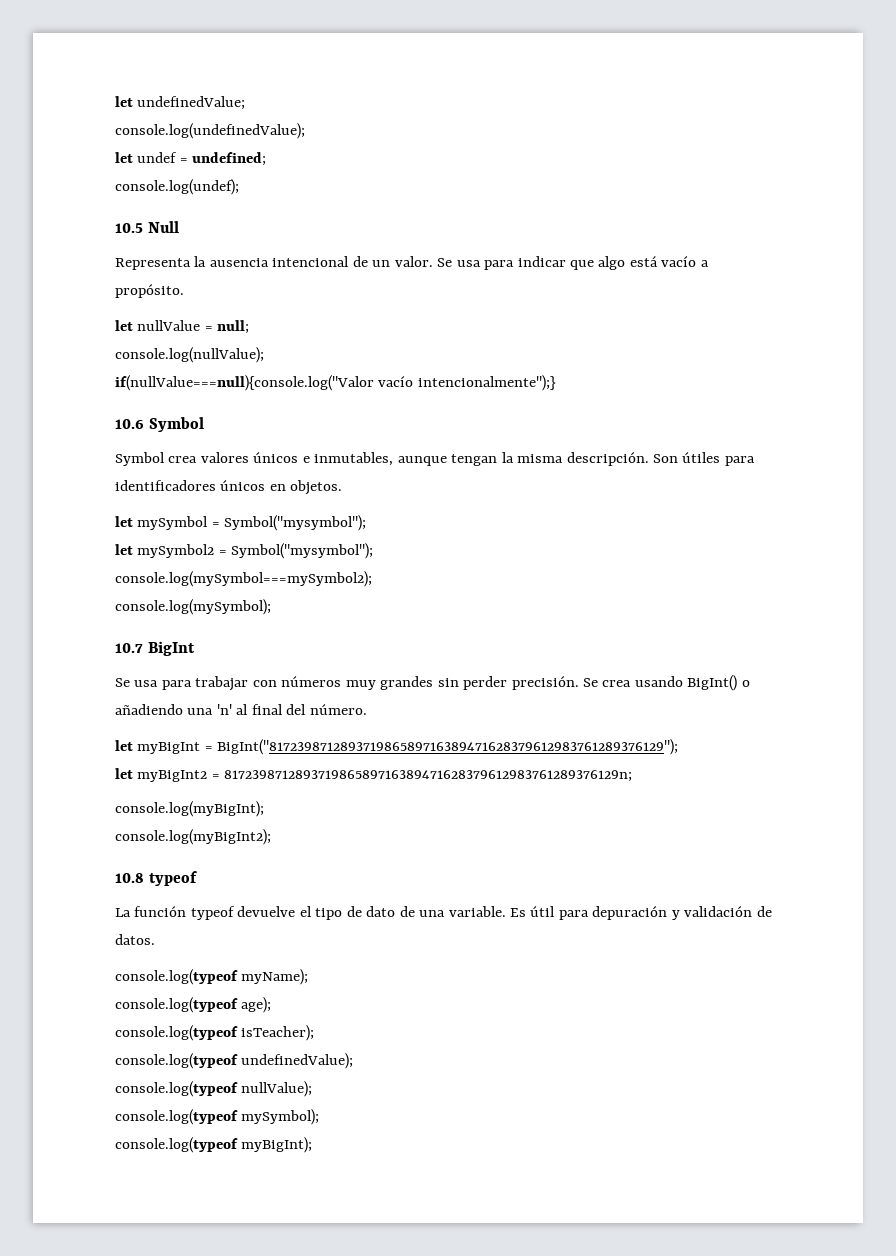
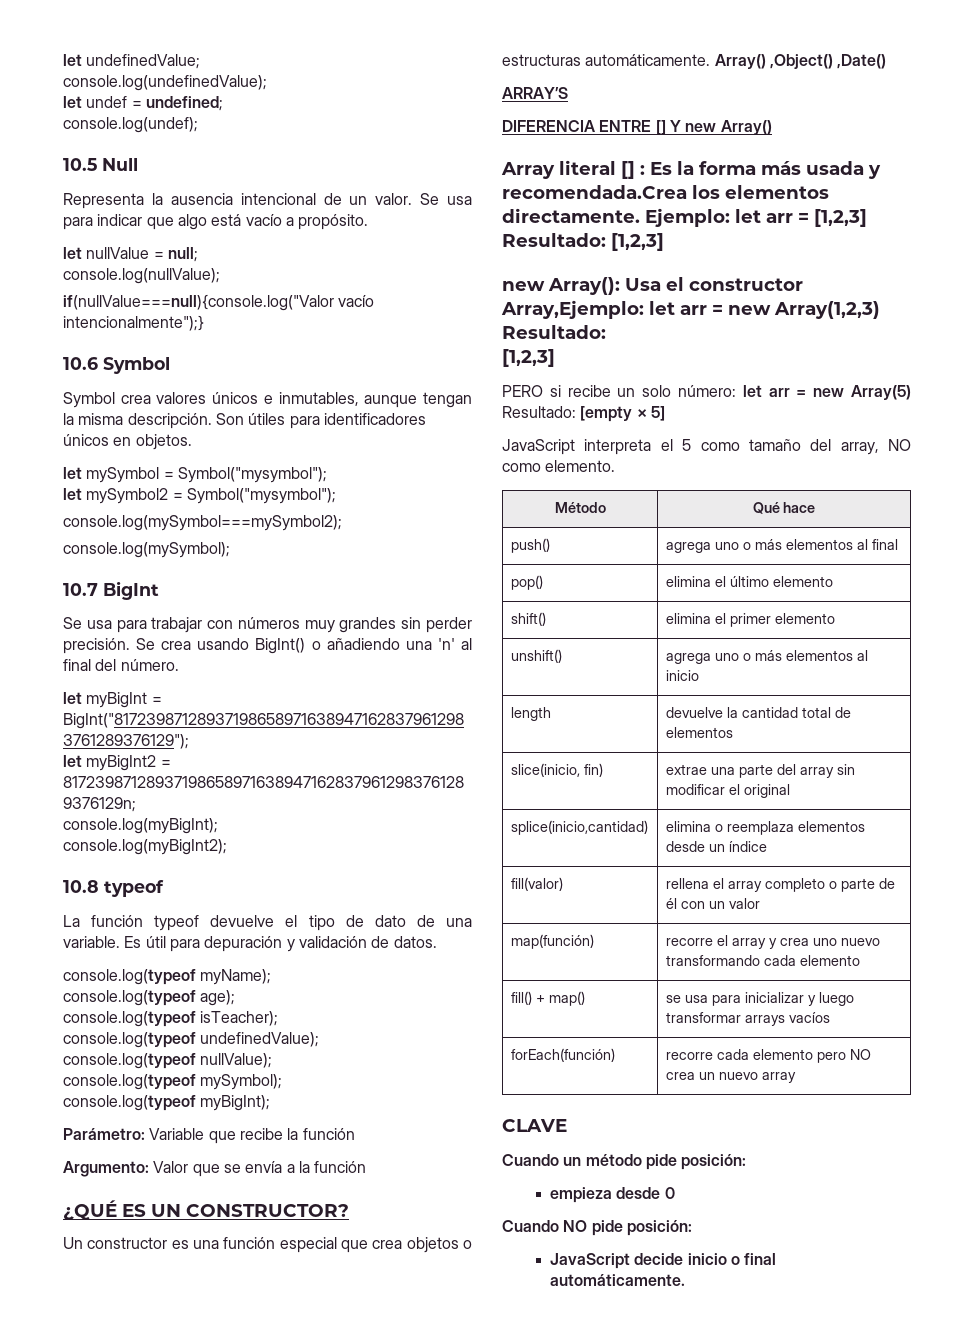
+ Parámetro: Variable que recibe la función
+ Argumento: Valor que se envía a la función
+ ¿QUÉ ES UN CONSTRUCTOR?
+ Un constructor es una función especial que crea objetos o estructuras automáticamente. Array() ,Object() ,Date()
+ ARRAY’S
+ DIFERENCIA ENTRE [] Y new Array()
+ Array literal [] : Es la forma más usada y recomendada.Crea los elementos directamente. Ejemplo: let arr = [1,2,3] Resultado: [1,2,3]
+ new Array(): Usa el constructor Array,Ejemplo: let arr = new Array(1,2,3) Resultado:
+ [1,2,3]
+ PERO si recibe un solo número: let arr = new Array(5) Resultado: [empty × 5]
+ JavaScript interpreta el 5 como tamaño del array, NO como elemento.
+ Método | Qué hace
+ push() | agrega uno o más elementos al final
+ pop() | elimina el último elemento
+ shift() | elimina el primer elemento
+ unshift() | agrega uno o más elementos al inicio
+ length | devuelve la cantidad total de elementos
+ slice(inicio, fin) | extrae una parte del array sin modificar el original
+ splice(inicio,cantidad) | elimina o reemplaza elementos desde un índice
+ fill(valor) | rellena el array completo o parte de él con un valor
+ map(función) | recorre el array y crea uno nuevo transformando cada elemento
+ fill() + map() | se usa para inicializar y luego transformar arrays vacíos
+ forEach(función) | recorre cada elemento pero NO crea un nuevo array
+ CLAVE
+ Cuando un método pide posición:
+ empieza desde 0
+ Cuando NO pide posición:
+ JavaScript decide inicio o final automáticamente.

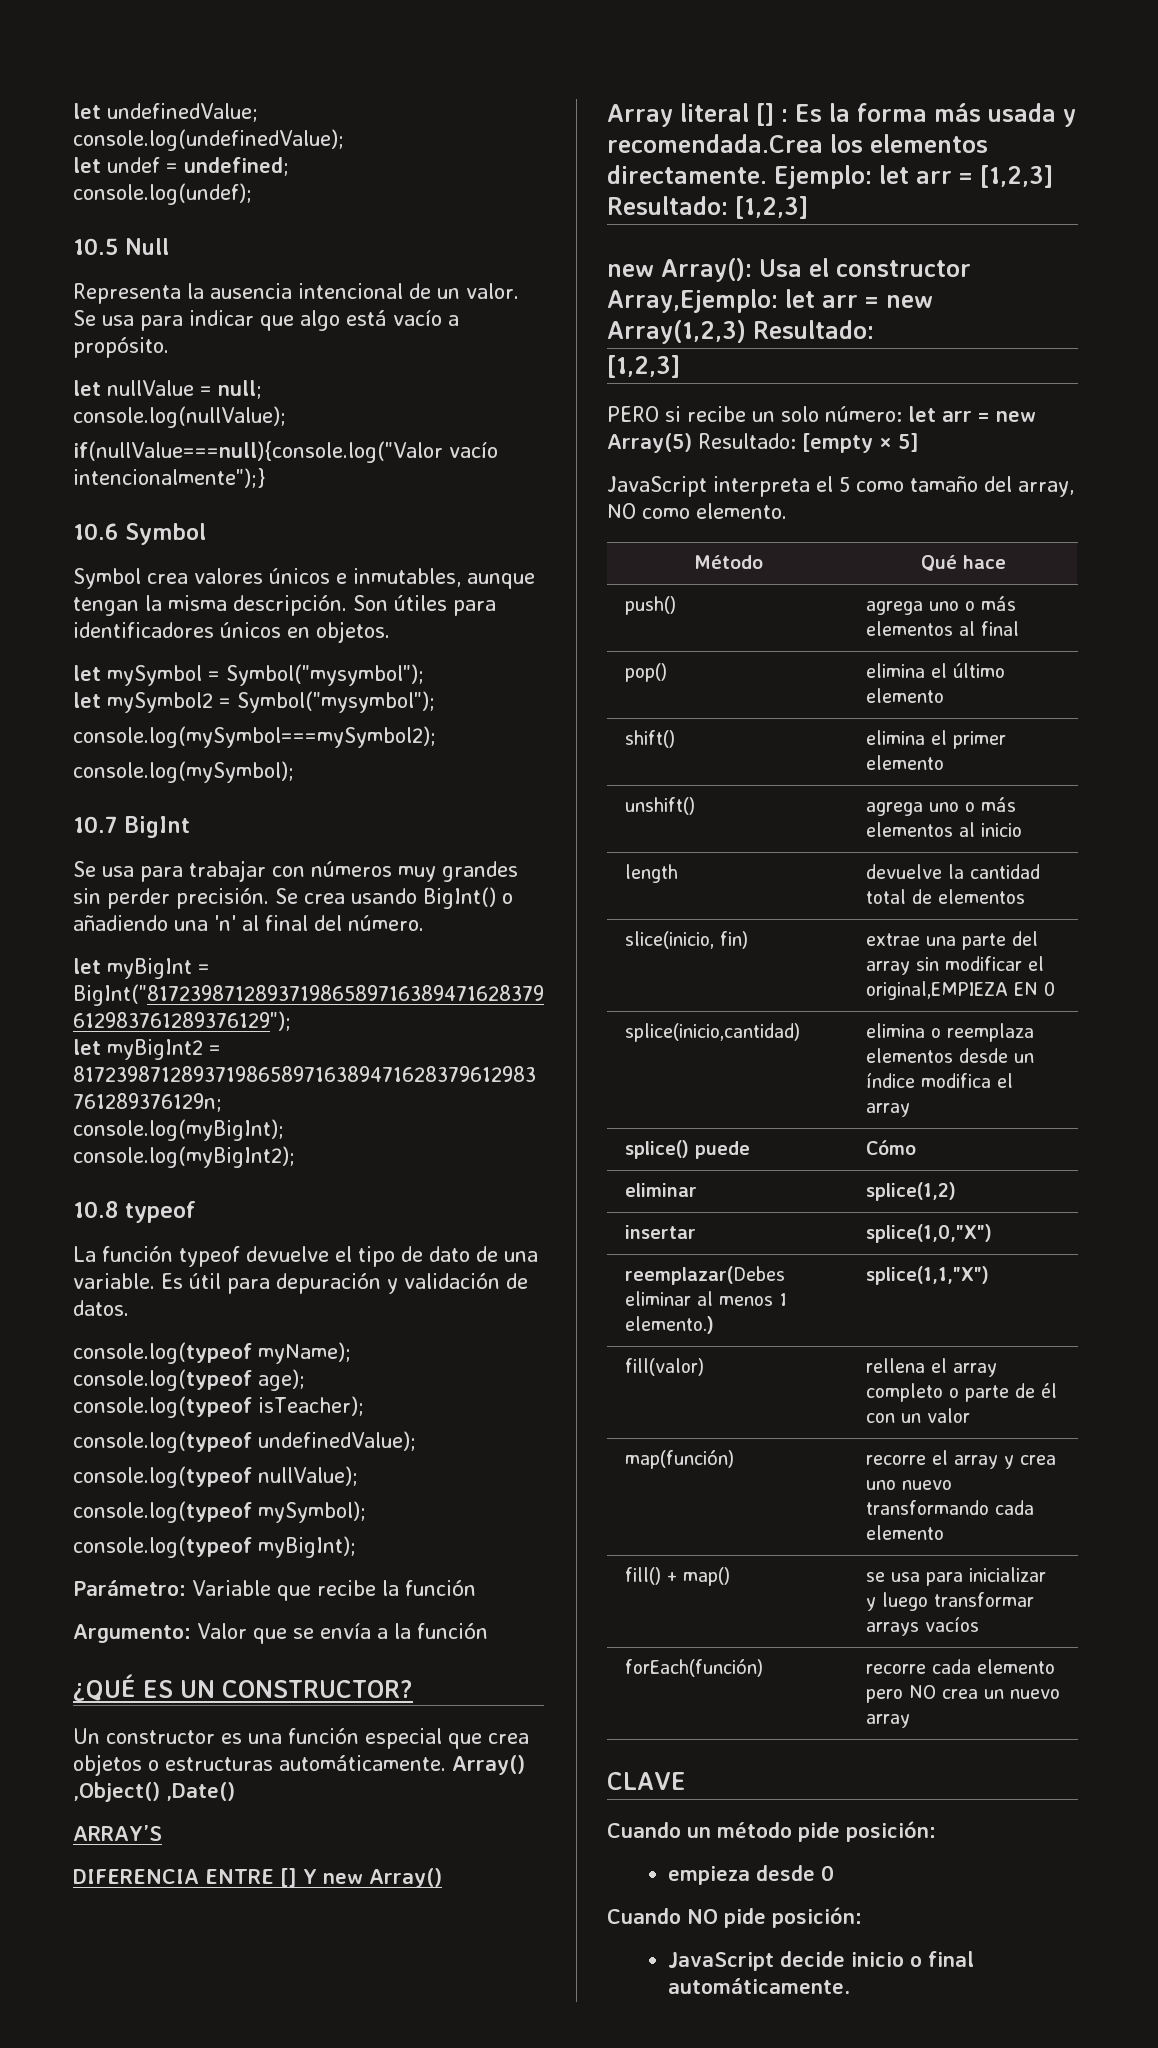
- slice(inicio, fin) | extrae una parte del array sin modificar el original
+ slice(inicio, fin) | extrae una parte del array sin modificar el original,EMPIEZA EN 0
- splice(inicio,cantidad) | elimina o reemplaza elementos desde un índice
+ splice(inicio,cantidad) | elimina o reemplaza elementos desde un índice modifica el array
+ splice() puede | Cómo
+ eliminar | splice(1,2)
+ insertar | splice(1,0,"X")
+ reemplazar(Debes eliminar al menos 1 elemento.) | splice(1,1,"X")

